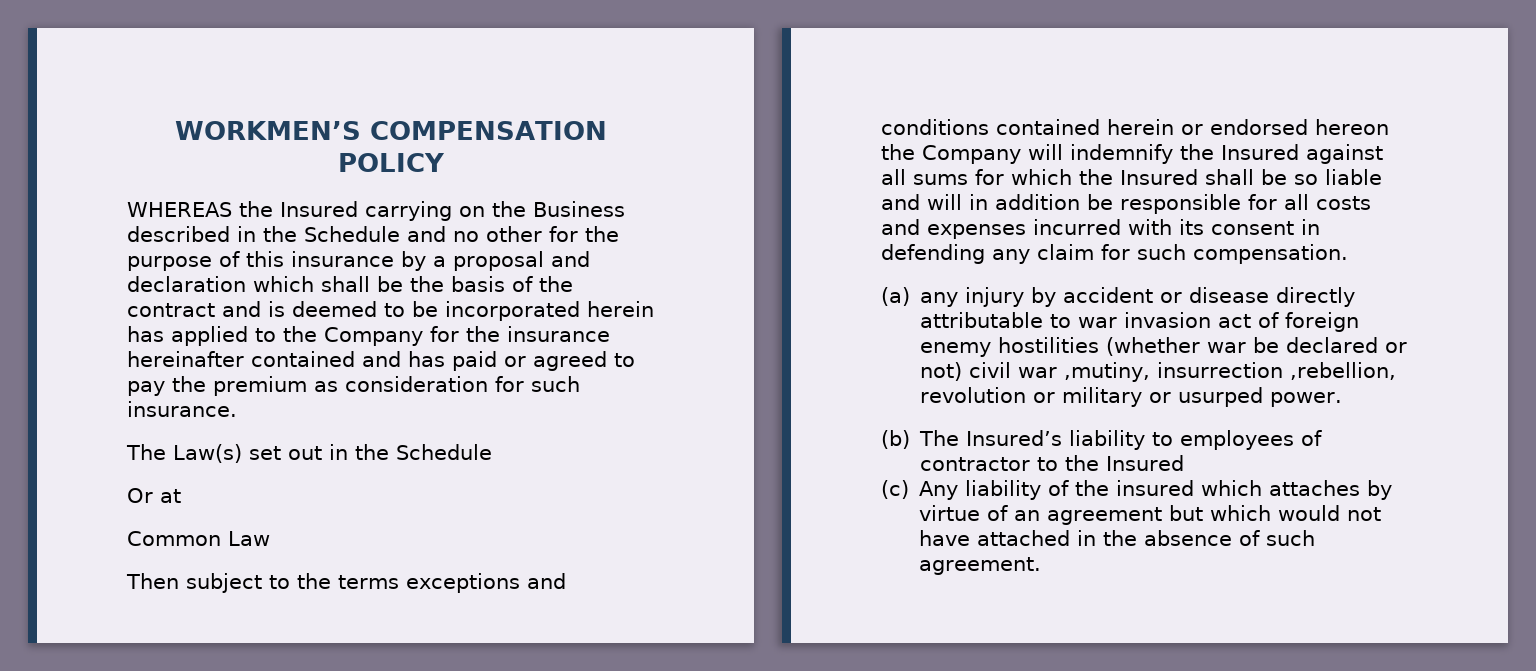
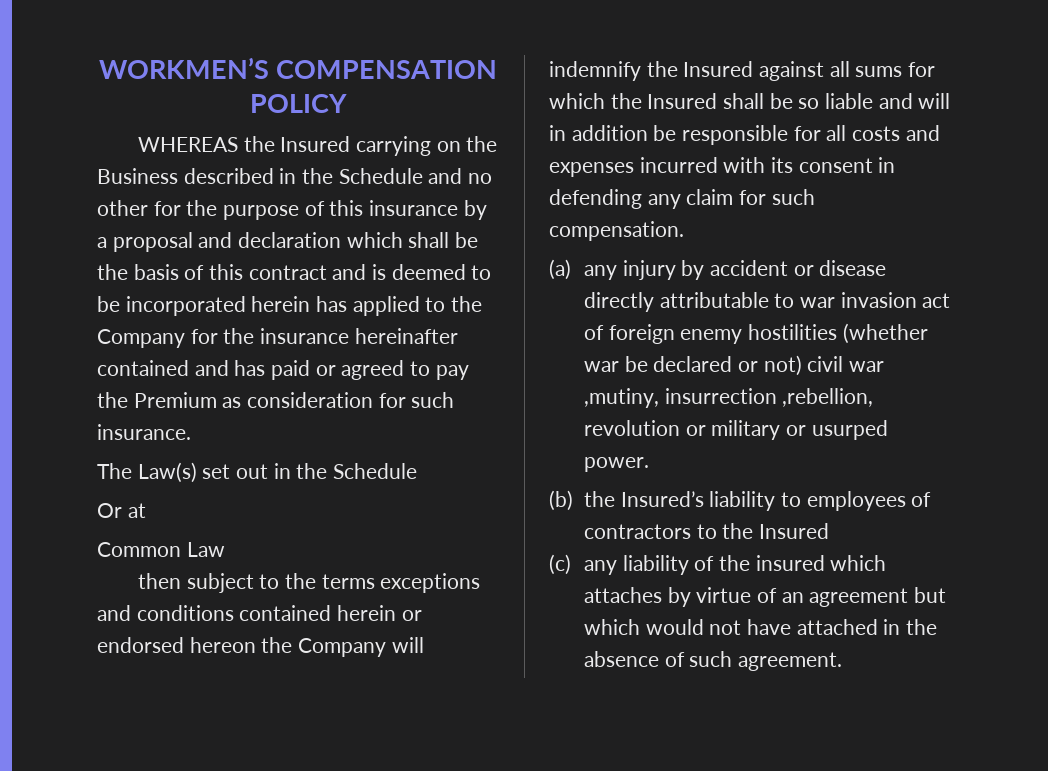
- WHEREAS the Insured carrying on the Business described in the Schedule and no other for the purpose of this insurance by a proposal and declaration which shall be the basis of the contract and is deemed to be incorporated herein has applied to the Company for the insurance hereinafter contained and has paid or agreed to pay the premium as consideration for such insurance.
+ WHEREAS the Insured carrying on the Business described in the Schedule and no other for the purpose of this insurance by a proposal and declaration which shall be the basis of this contract and is deemed to be incorporated herein has applied to the Company for the insurance hereinafter contained and has paid or agreed to pay the Premium as consideration for such insurance.
- Then subject to the terms exceptions and conditions contained herein or endorsed hereon the Company will indemnify the Insured against all sums for which the Insured shall be so liable and will in addition be responsible for all costs and expenses incurred with its consent in defending any claim for such compensation.
+ then subject to the terms exceptions and conditions contained herein or endorsed hereon the Company will indemnify the Insured against all sums for which the Insured shall be so liable and will in addition be responsible for all costs and expenses incurred with its consent in defending any claim for such compensation.
- (b) The Insured’s liability to employees of contractor to the Insured
+ (b) the Insured’s liability to employees of contractors to the Insured
- (c) Any liability of the insured which attaches by virtue of an agreement but which would not have attached in the absence of such agreement.
+ (c) any liability of the insured which attaches by virtue of an agreement but which would not have attached in the absence of such agreement.

